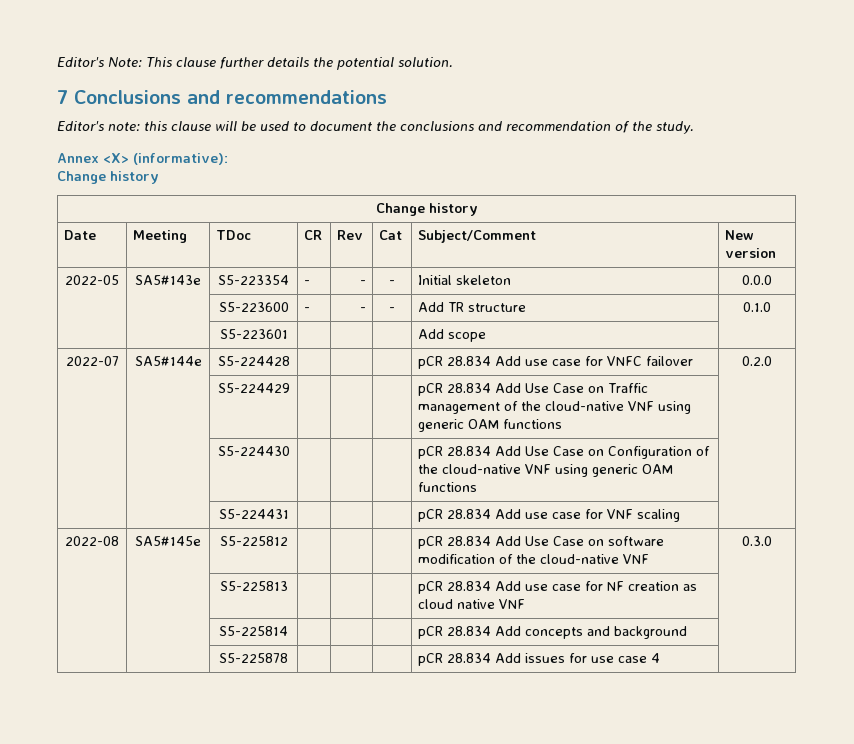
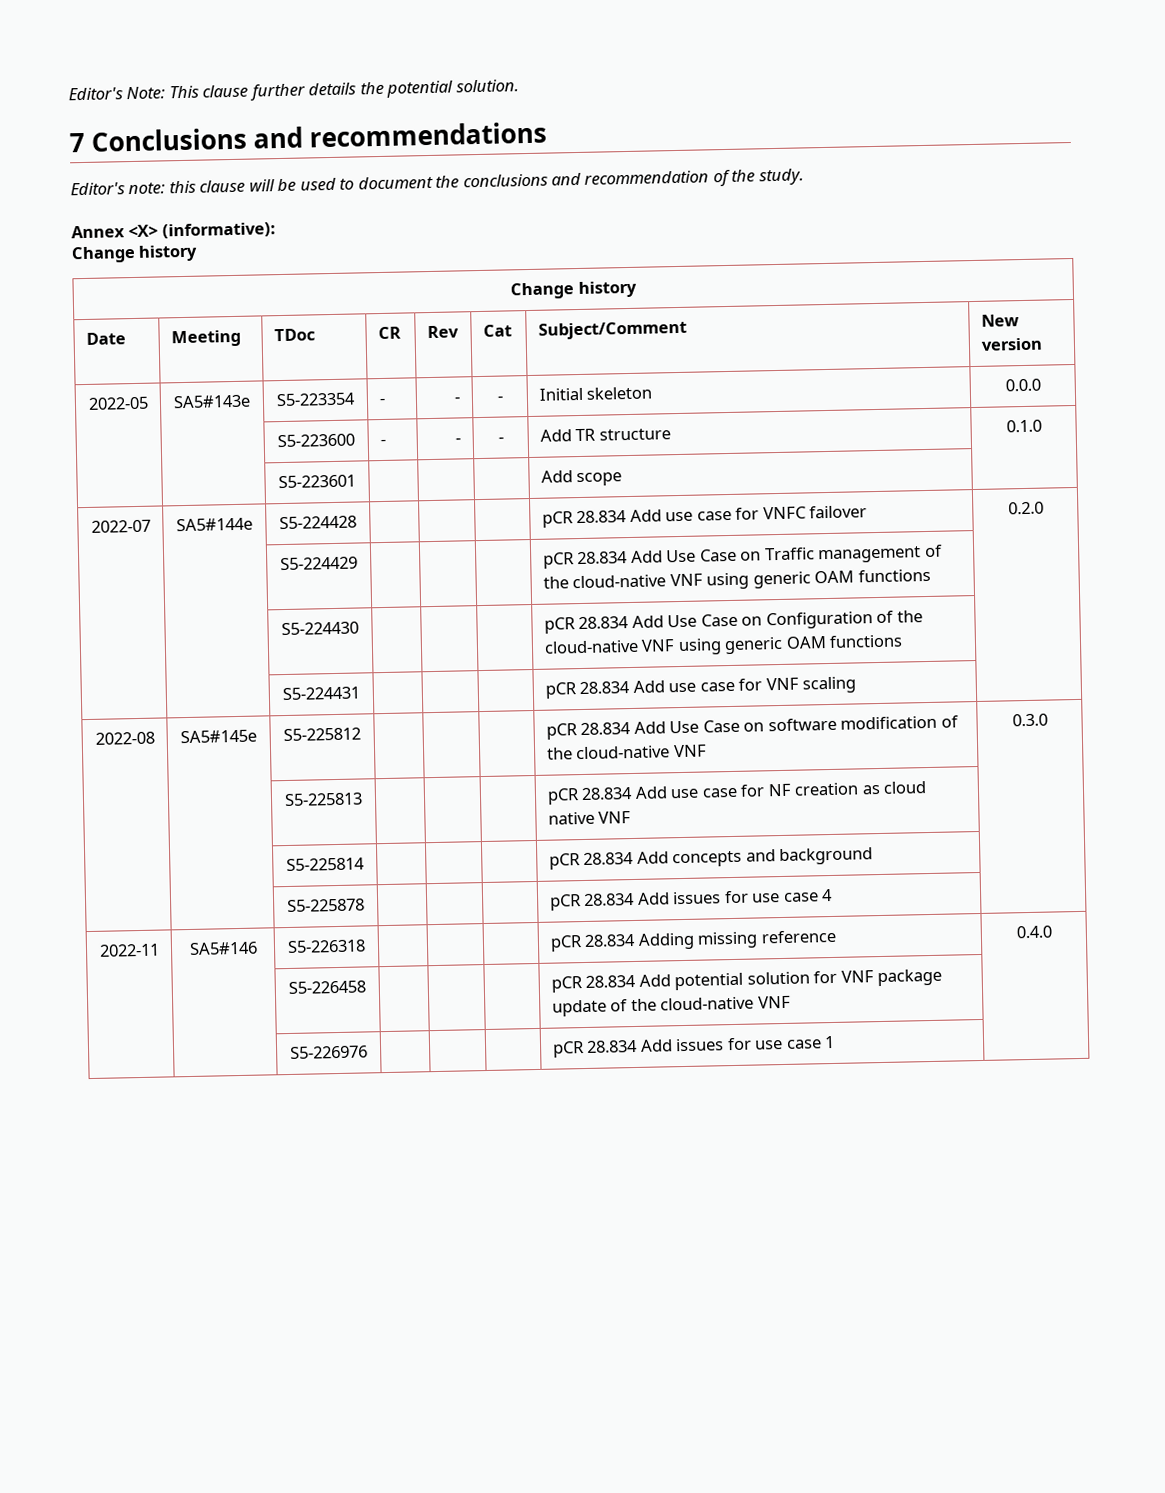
+ 2022-11 | SA5#146 | S5-226318 | | | | pCR 28.834 Adding missing reference | 0.4.0
+ | | S5-226458 | | | | pCR 28.834 Add potential solution for VNF package update of the cloud-native VNF |
+ | | S5-226976 | | | | pCR 28.834 Add issues for use case 1 |

